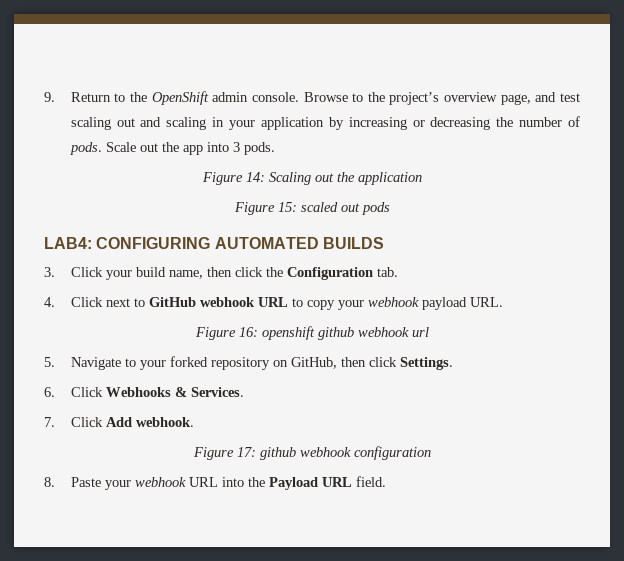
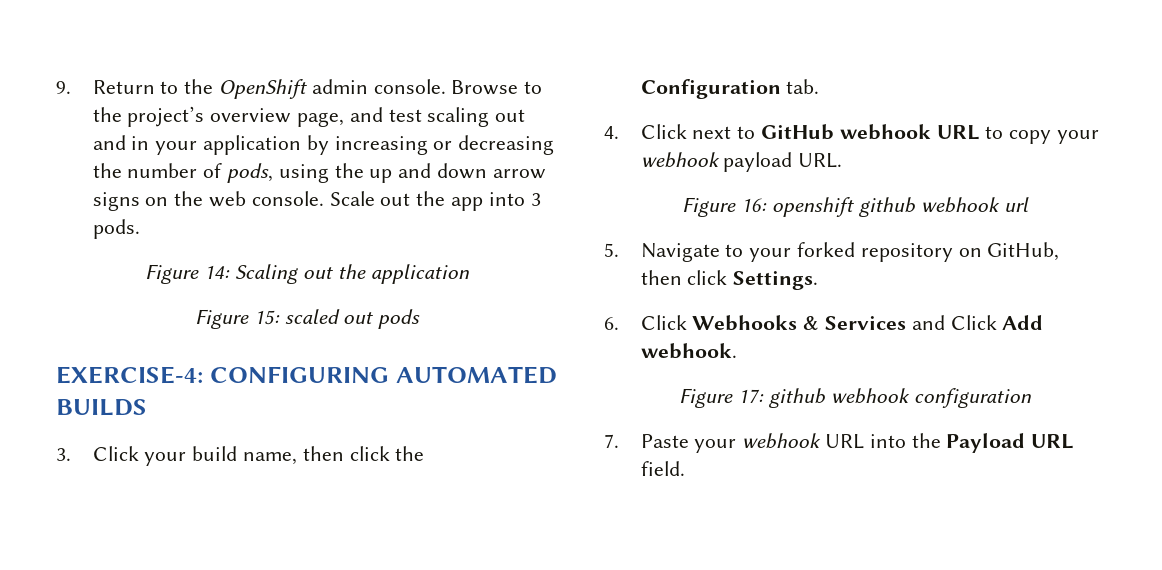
- Browse to the project’s overview page, and test scaling out and scaling in your application by increasing or decreasing the number of pods.
+ Browse to the project’s overview page, and test scaling out and in your application by increasing or decreasing the number of pods, using the up and down arrow signs on the web console.
- LAB4: CONFIGURING AUTOMATED BUILDS
+ EXERCISE-4: CONFIGURING AUTOMATED BUILDS
- 6. Click Webhooks & Services.
- 7. Click Add webhook.
+ 6. Click Webhooks & Services and Click Add webhook.
- 8. Paste your webhook URL into the Payload URL field.
+ 7. Paste your webhook URL into the Payload URL field.

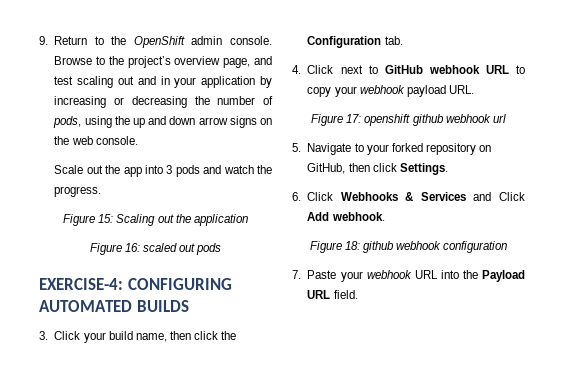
- Browse to the project’s overview page, and test scaling out and in your application by increasing or decreasing the number of pods, using the up and down arrow signs on the web console. Scale out the app into 3 pods.
- Figure 14: Scaling out the application
+ Browse to the project’s overview page, and test scaling out and in your application by increasing or decreasing the number of pods, using the up and down arrow signs on the web console.
+ Scale out the app into 3 pods and watch the progress.
+ Figure 15: Scaling out the application
- Figure 15: scaled out pods
+ Figure 16: scaled out pods
- Figure 16: openshift github webhook url
+ Figure 17: openshift github webhook url
- Figure 17: github webhook configuration
+ Figure 18: github webhook configuration

